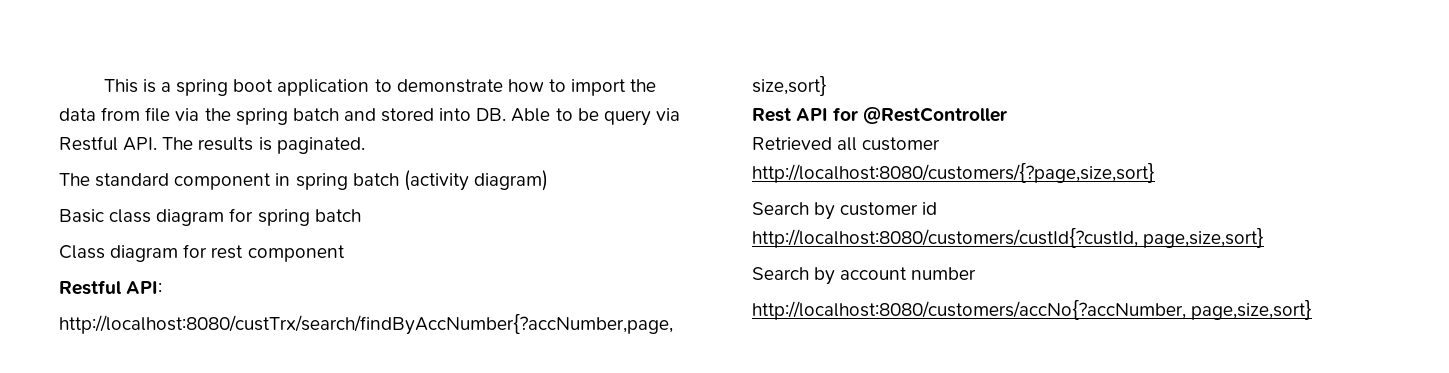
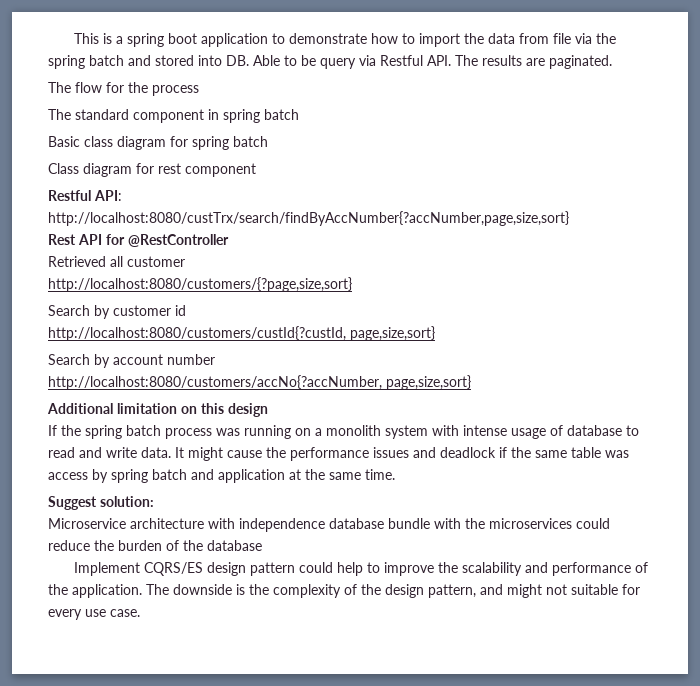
- This is a spring boot application to demonstrate how to import the data from file via the spring batch and stored into DB. Able to be query via Restful API. The results is paginated.
+ This is a spring boot application to demonstrate how to import the data from file via the spring batch and stored into DB. Able to be query via Restful API. The results are paginated.
+ The flow for the process
- The standard component in spring batch (activity diagram)
+ The standard component in spring batch
+ Additional limitation on this design
+ If the spring batch process was running on a monolith system with intense usage of database to read and write data. It might cause the performance issues and deadlock if the same table was access by spring batch and application at the same time.
+ Suggest solution:
+ Microservice architecture with independence database bundle with the microservices could reduce the burden of the database
+ Implement CQRS/ES design pattern could help to improve the scalability and performance of the application. The downside is the complexity of the design pattern, and might not suitable for every use case.

